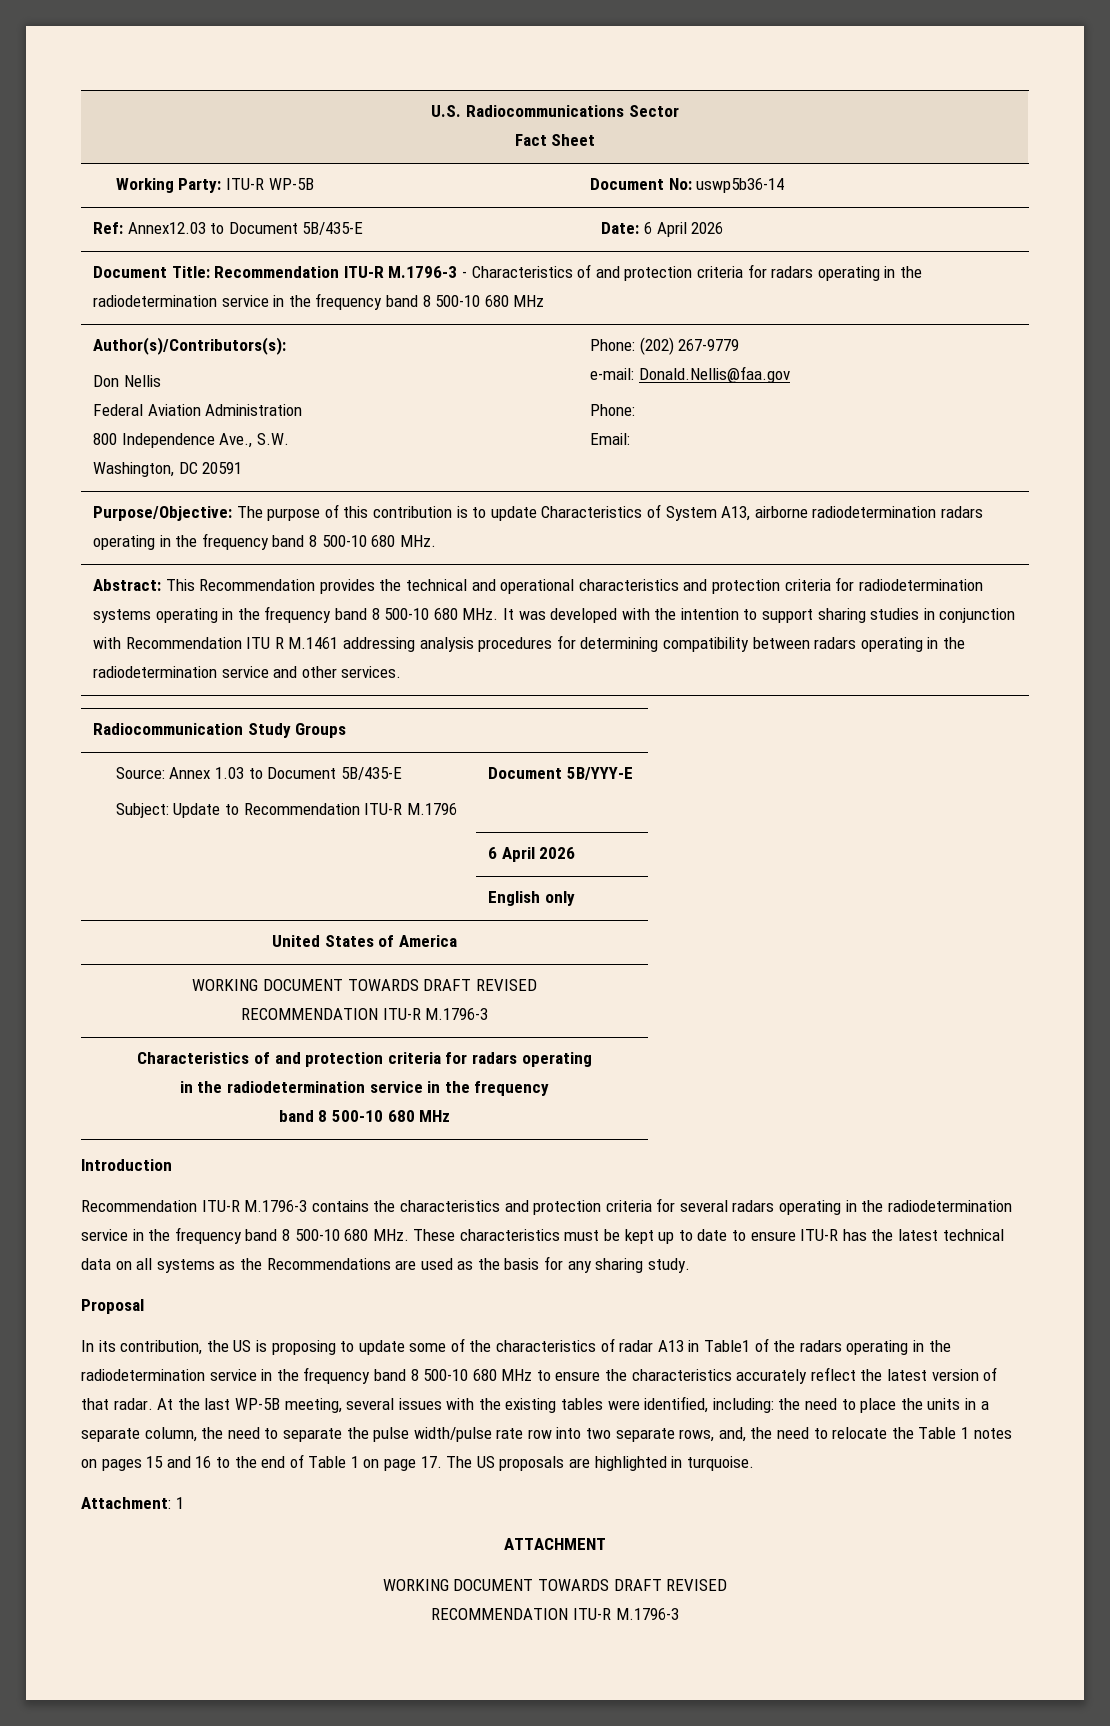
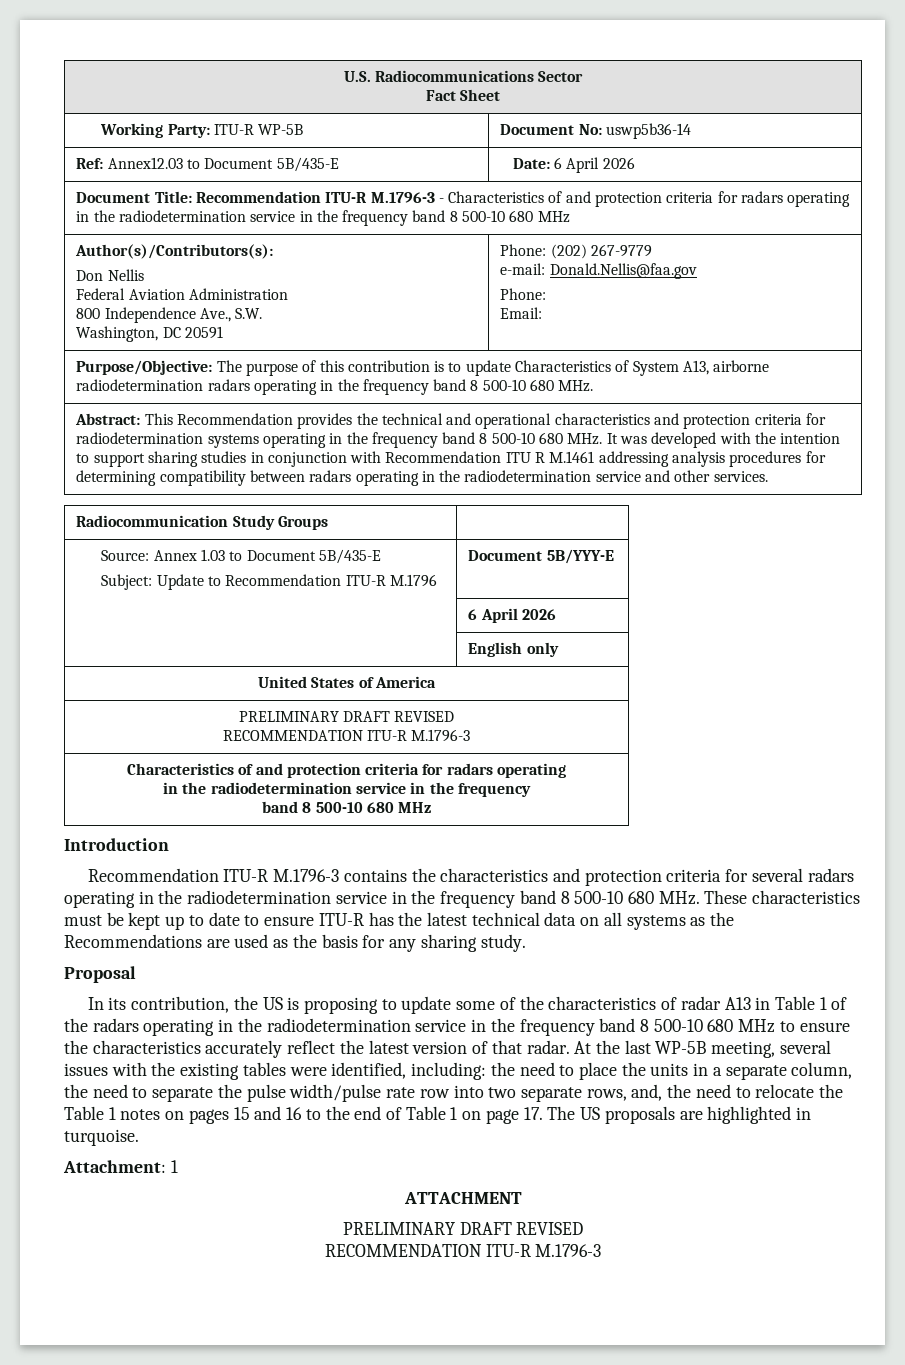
  United States of America
- WORKING DOCUMENT TOWARDS DRAFT REVISED
+ PRELIMINARY DRAFT REVISED
- In its contribution, the US is proposing to update some of the characteristics of radar A13 in Table1 of the radars operating in the radiodetermination service in the frequency band 8 500-10 680 MHz to ensure the characteristics accurately reflect the latest version of that radar.
+ In its contribution, the US is proposing to update some of the characteristics of radar A13 in Table 1 of the radars operating in the radiodetermination service in the frequency band 8 500-10 680 MHz to ensure the characteristics accurately reflect the latest version of that radar.
  ATTACHMENT
- WORKING DOCUMENT TOWARDS DRAFT REVISED
+ PRELIMINARY DRAFT REVISED

